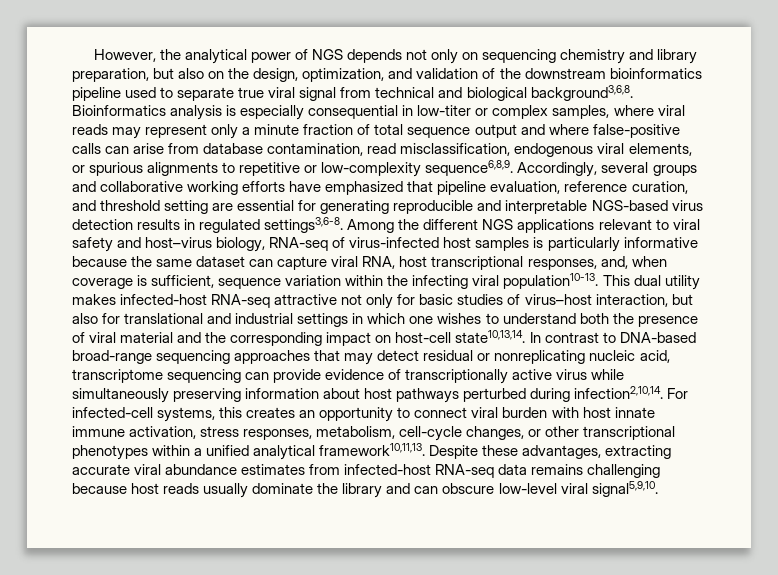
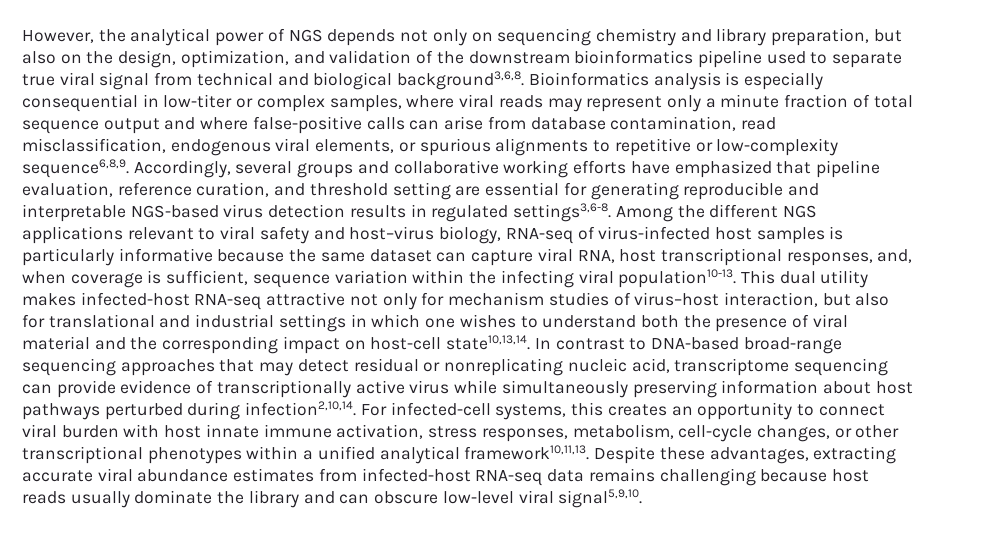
- This dual utility makes infected-host RNA-seq attractive not only for basic studies of virus–host interaction, but also for translational and industrial settings in which one wishes to understand both the presence of viral material and the corresponding impact on host-cell state10,13,14.
+ This dual utility makes infected-host RNA-seq attractive not only for mechanism studies of virus–host interaction, but also for translational and industrial settings in which one wishes to understand both the presence of viral material and the corresponding impact on host-cell state10,13,14.

